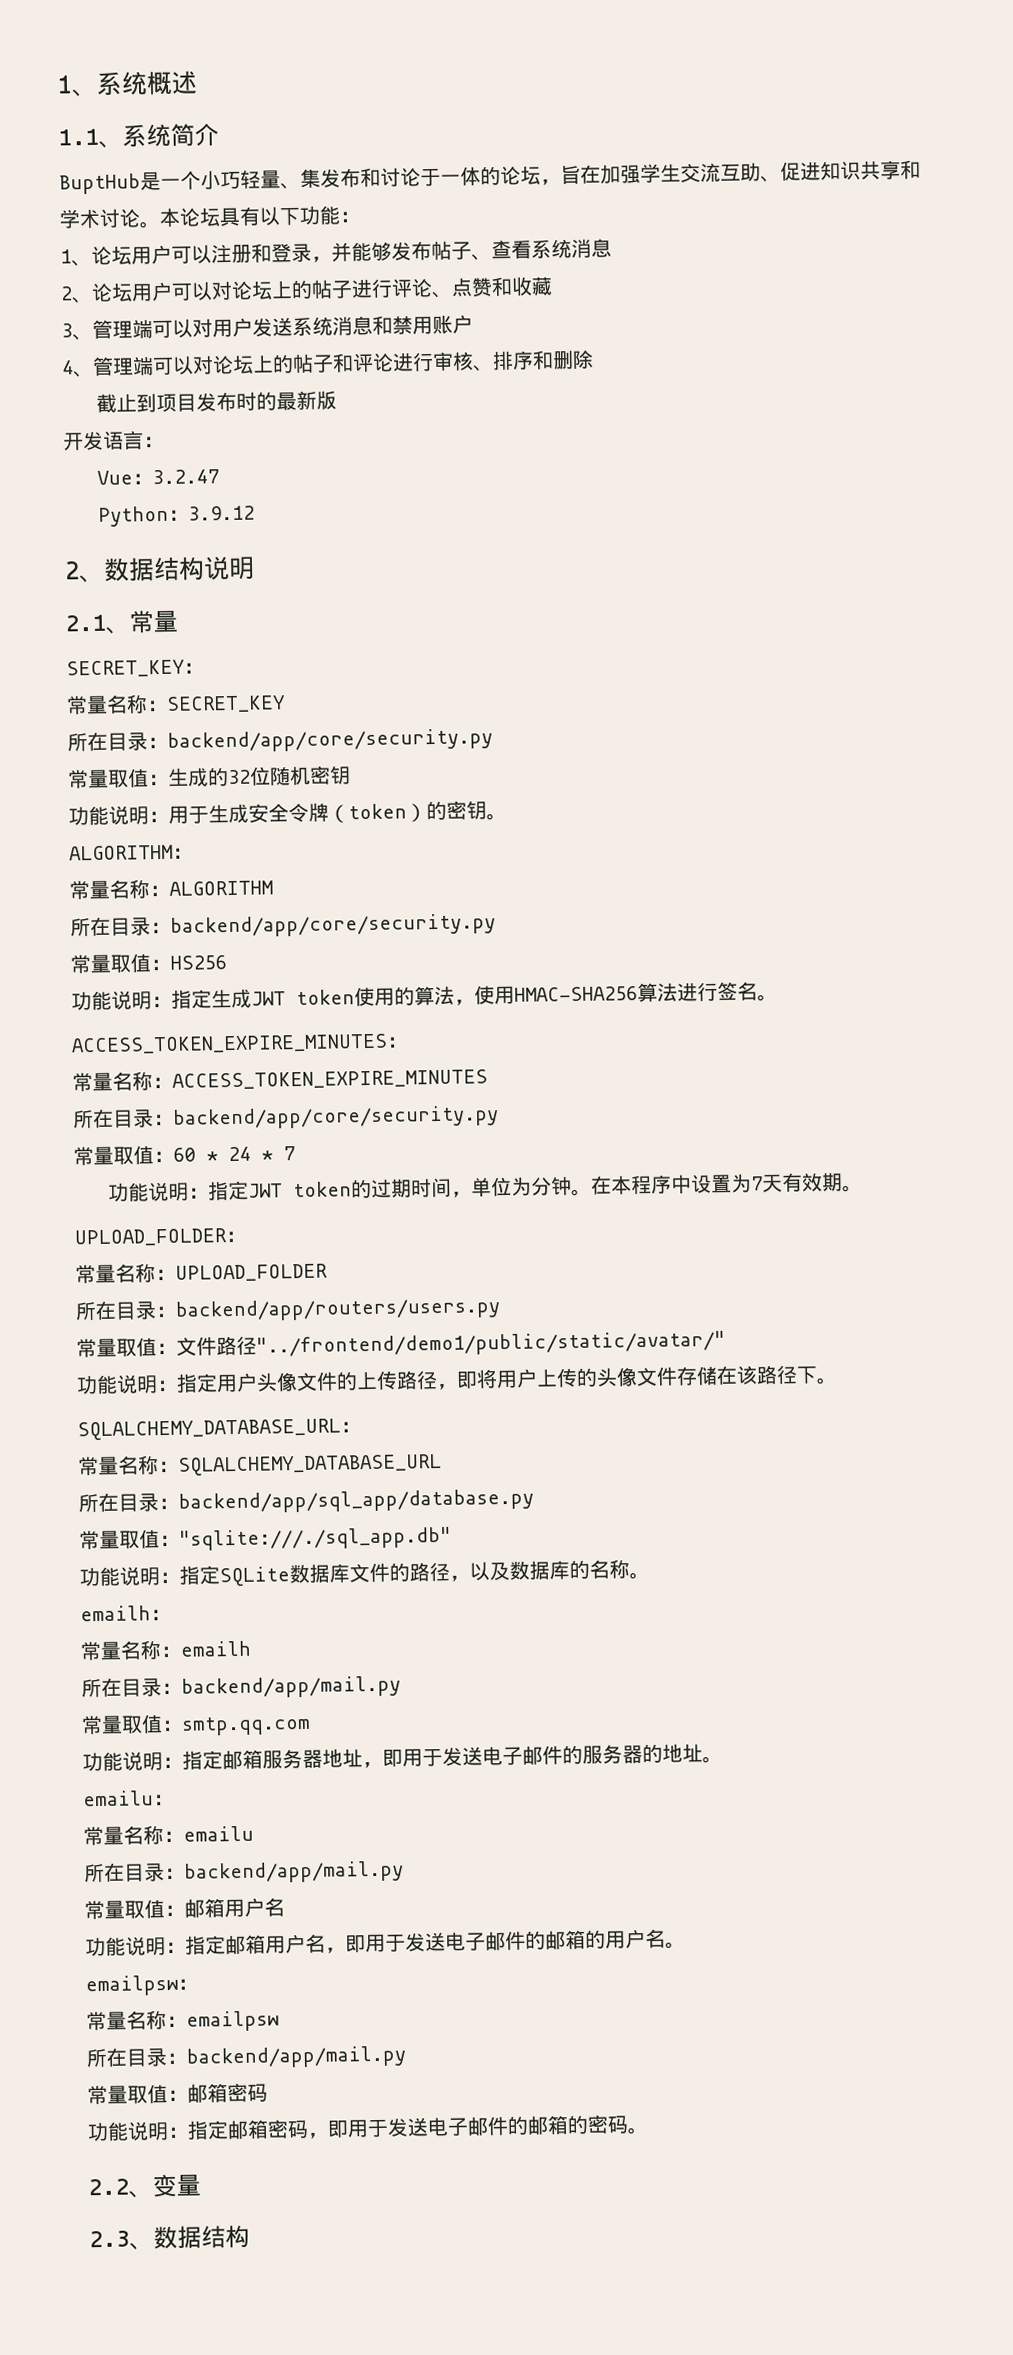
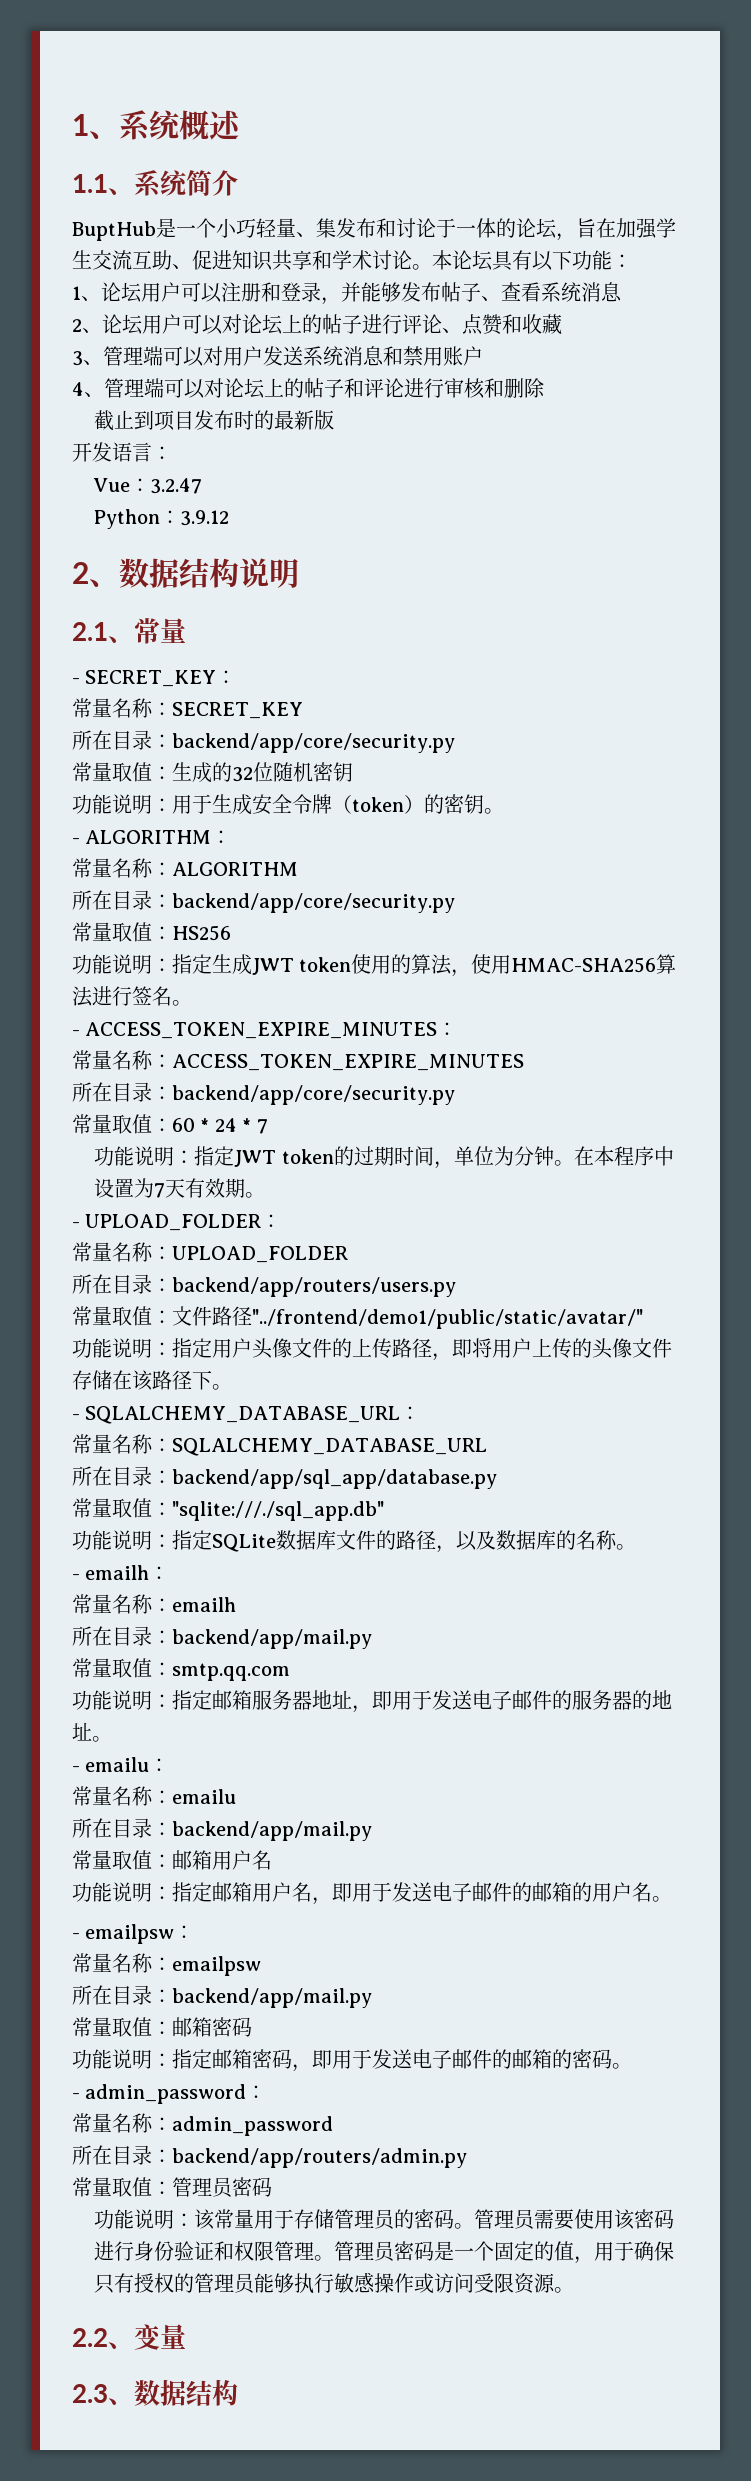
- 4、管理端可以对论坛上的帖子和评论进行审核、排序和删除
+ 4、管理端可以对论坛上的帖子和评论进行审核和删除
- SECRET_KEY：
+ - SECRET_KEY：
- ALGORITHM：
+ - ALGORITHM：
- ACCESS_TOKEN_EXPIRE_MINUTES：
+ - ACCESS_TOKEN_EXPIRE_MINUTES：
- UPLOAD_FOLDER：
+ - UPLOAD_FOLDER：
- SQLALCHEMY_DATABASE_URL：
+ - SQLALCHEMY_DATABASE_URL：
- emailh：
+ - emailh：
- emailu：
+ - emailu：
- emailpsw：
+ - emailpsw：
+ - admin_password：
+ 常量名称：admin_password
+ 所在目录：backend/app/routers/admin.py
+ 常量取值：管理员密码
+ 功能说明：该常量用于存储管理员的密码。管理员需要使用该密码进行身份验证和权限管理。管理员密码是一个固定的值，用于确保只有授权的管理员能够执行敏感操作或访问受限资源。

